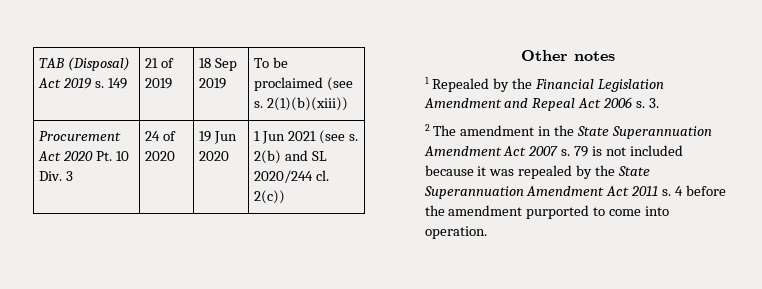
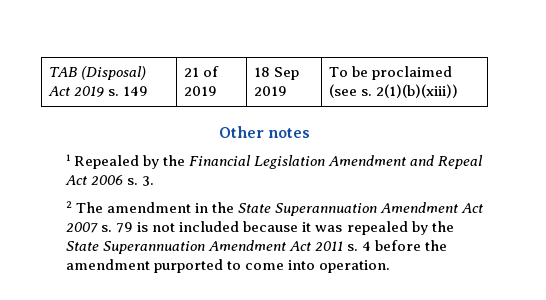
- Procurement Act 2020 Pt. 10 Div. 3 | 24 of 2020 | 19 Jun 2020 | 1 Jun 2021 (see s. 2(b) and SL 2020/244 cl. 2(c))

